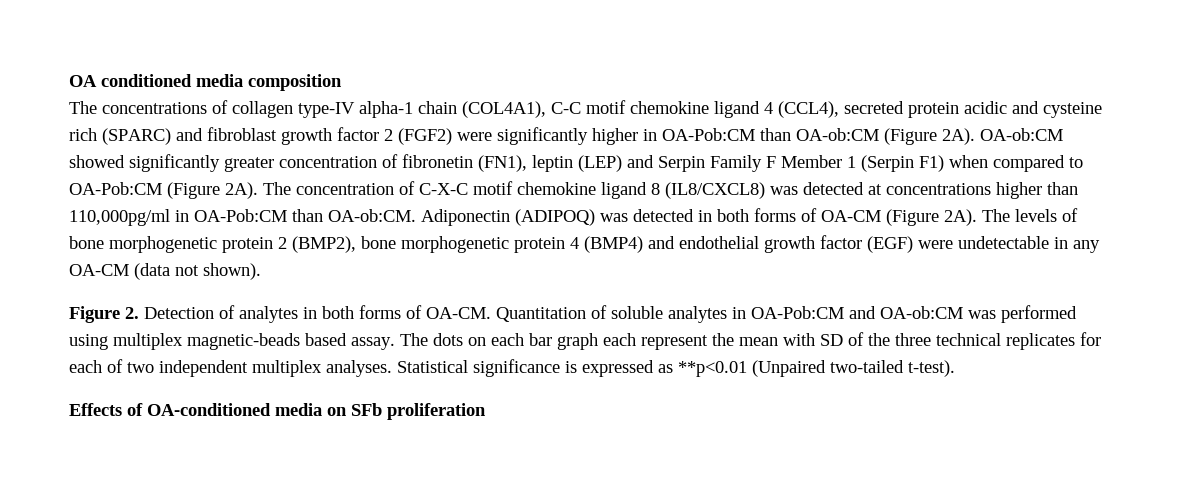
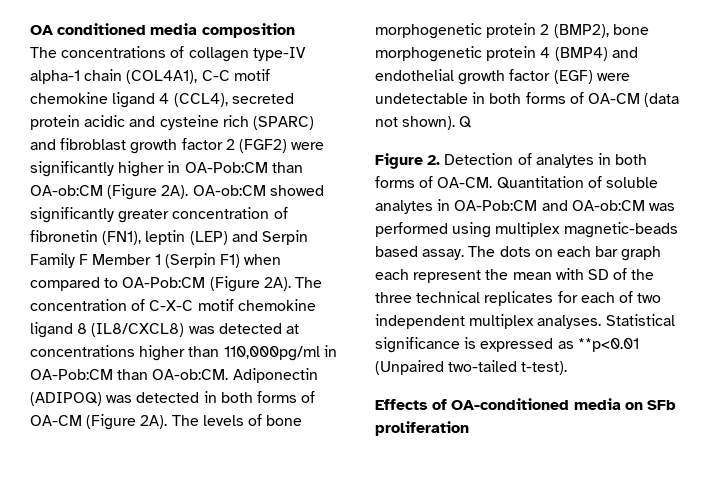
- The levels of bone morphogenetic protein 2 (BMP2), bone morphogenetic protein 4 (BMP4) and endothelial growth factor (EGF) were undetectable in any OA-CM (data not shown).
+ The levels of bone morphogenetic protein 2 (BMP2), bone morphogenetic protein 4 (BMP4) and endothelial growth factor (EGF) were undetectable in both forms of OA-CM (data not shown). Q

